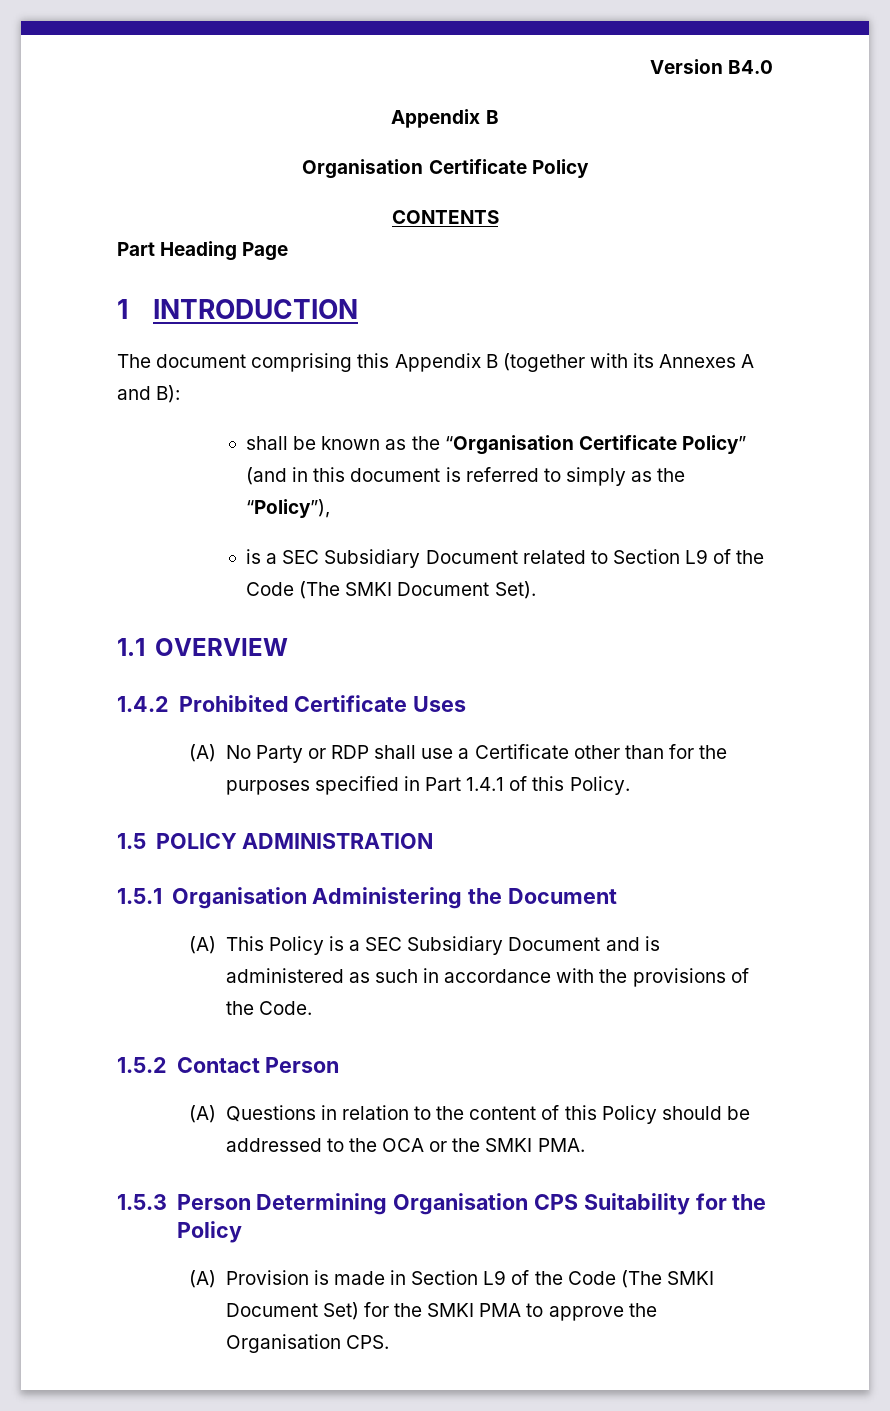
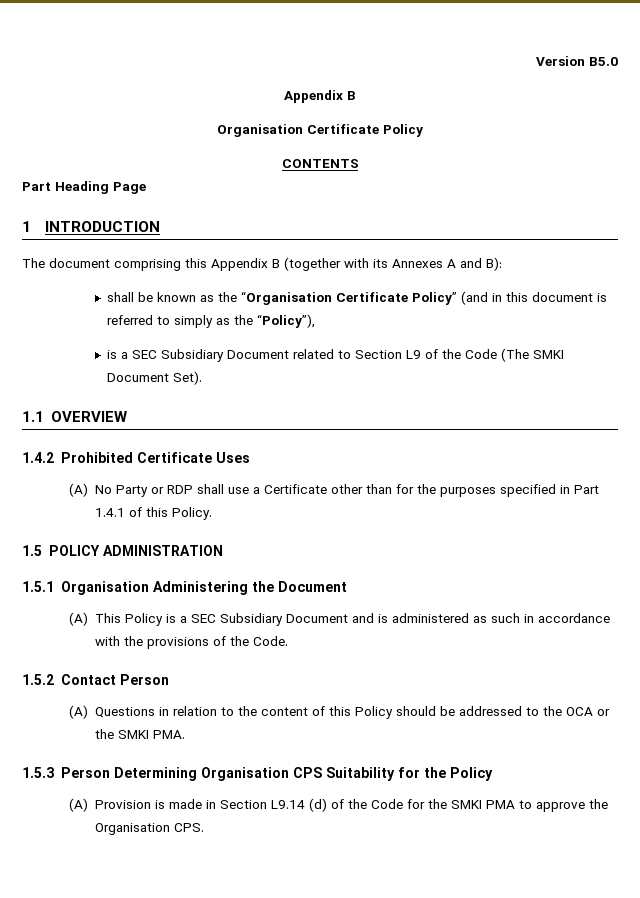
- Version B4.0
+ Version B5.0
- (A) Provision is made in Section L9 of the Code (The SMKI Document Set) for the SMKI PMA to approve the Organisation CPS.
+ (A) Provision is made in Section L9.14 (d) of the Code for the SMKI PMA to approve the Organisation CPS.

